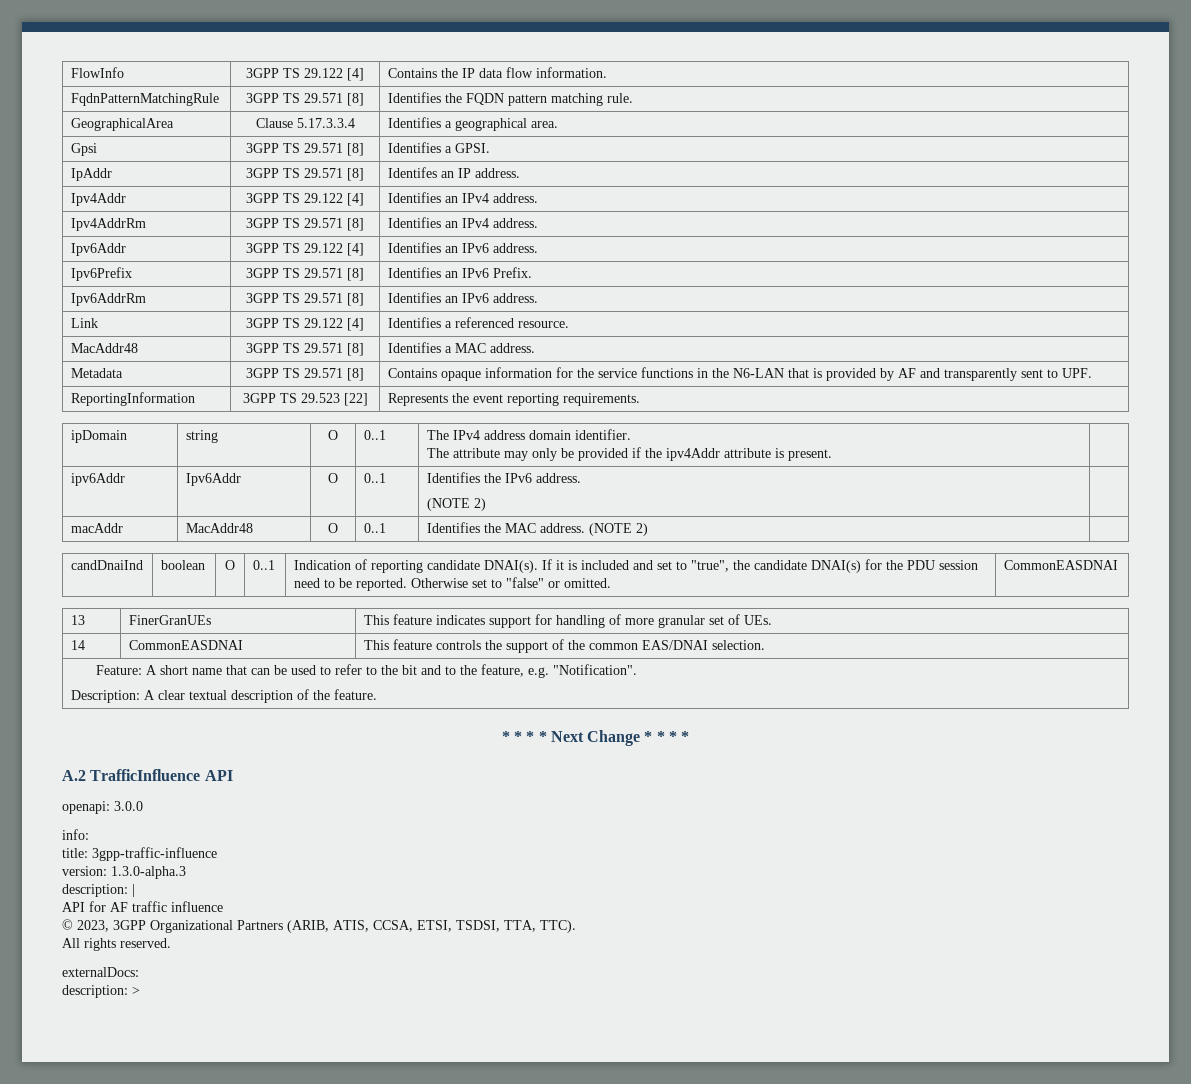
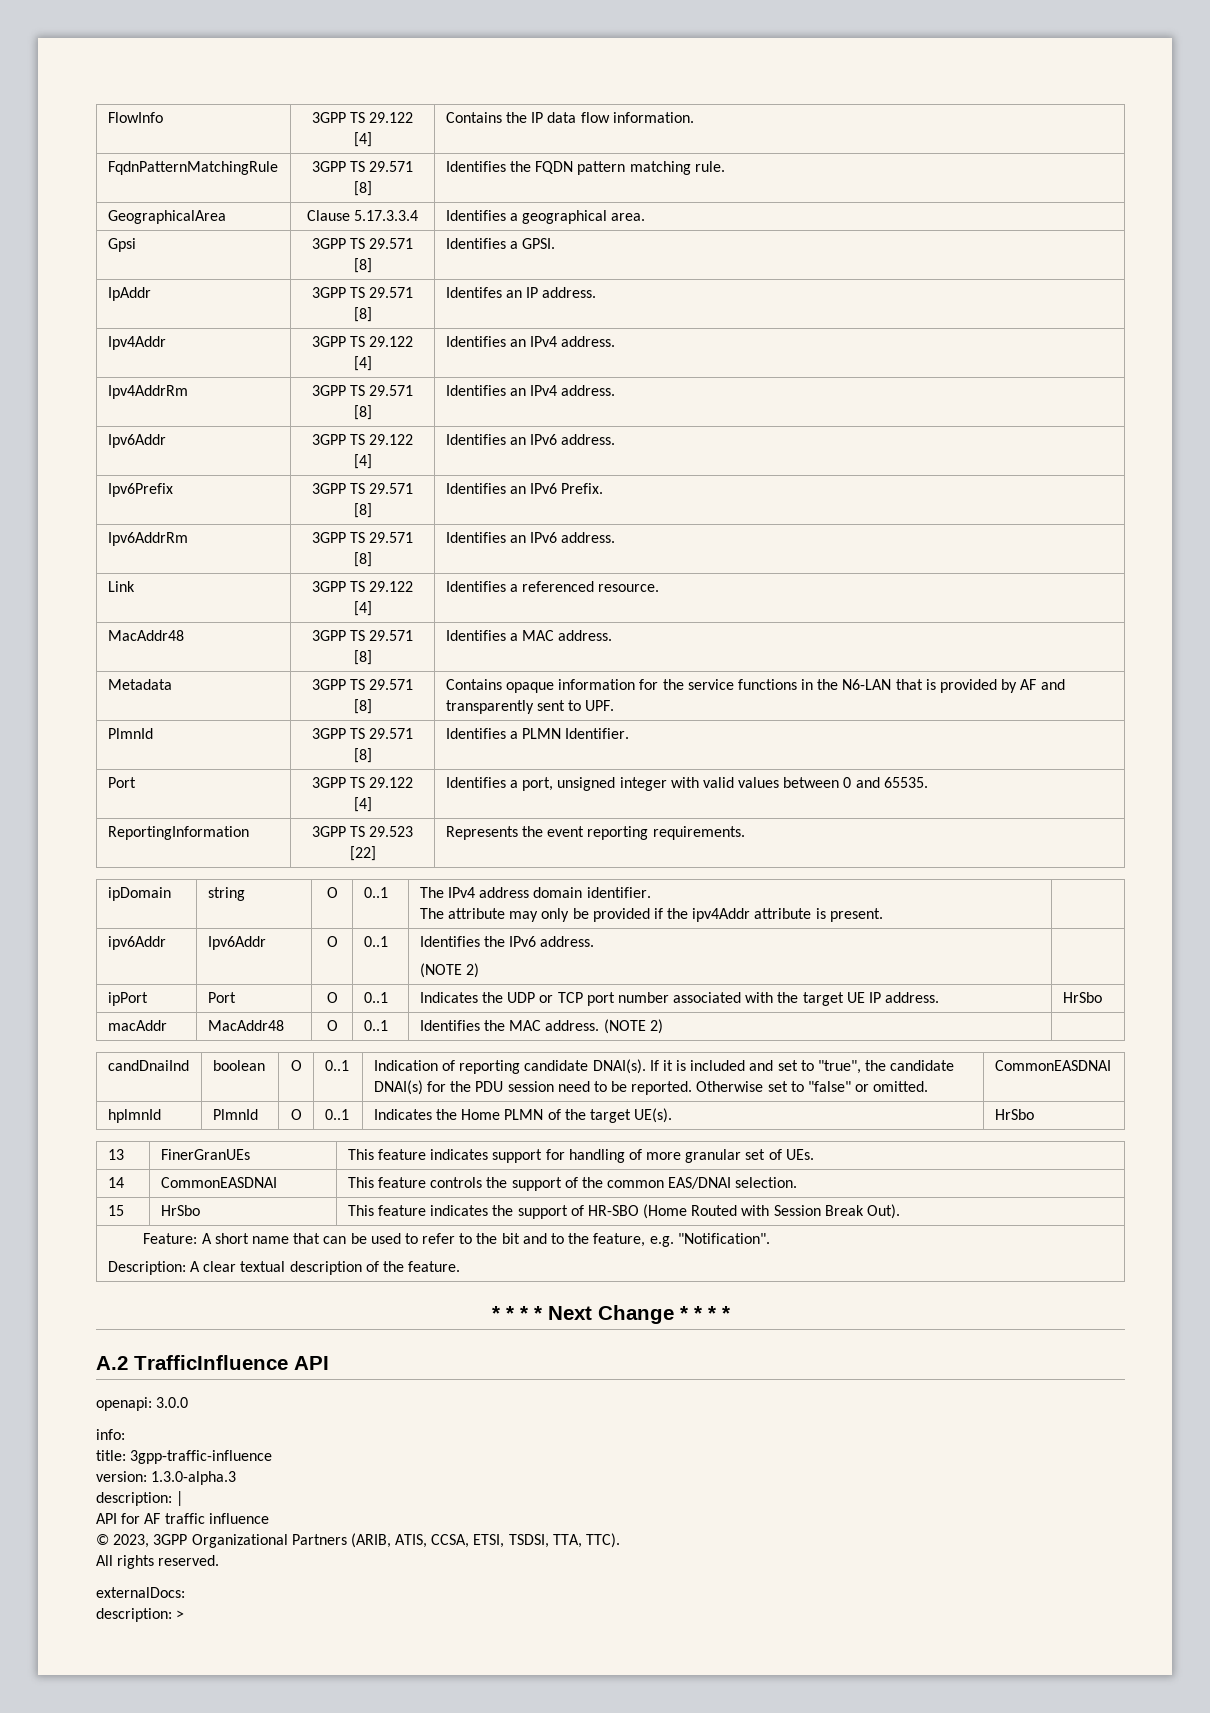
+ PlmnId | 3GPP TS 29.571 [8] | Identifies a PLMN Identifier.
+ Port | 3GPP TS 29.122 [4] | Identifies a port, unsigned integer with valid values between 0 and 65535.
+ ipPort | Port | O | 0..1 | Indicates the UDP or TCP port number associated with the target UE IP address. | HrSbo
+ hplmnId | PlmnId | O | 0..1 | Indicates the Home PLMN of the target UE(s). | HrSbo
+ 15 | HrSbo | This feature indicates the support of HR-SBO (Home Routed with Session Break Out).

